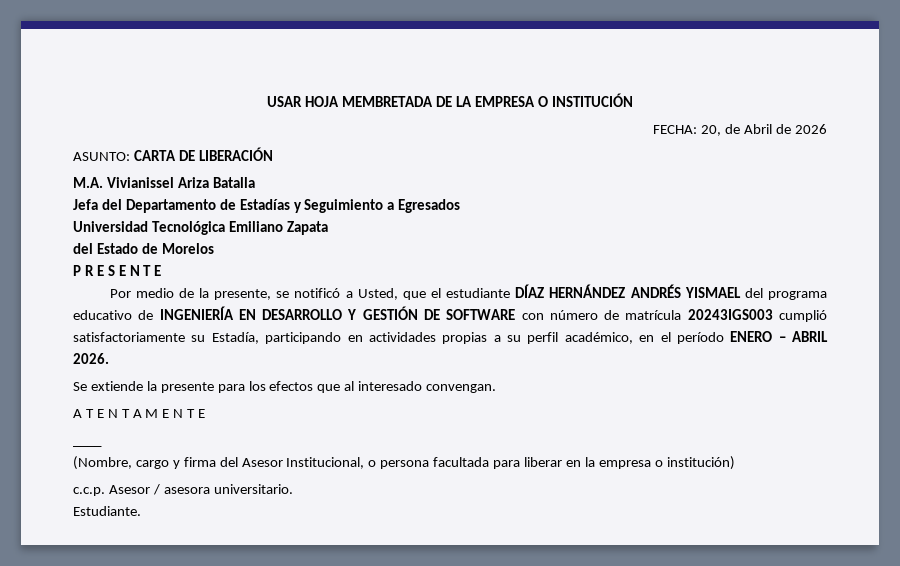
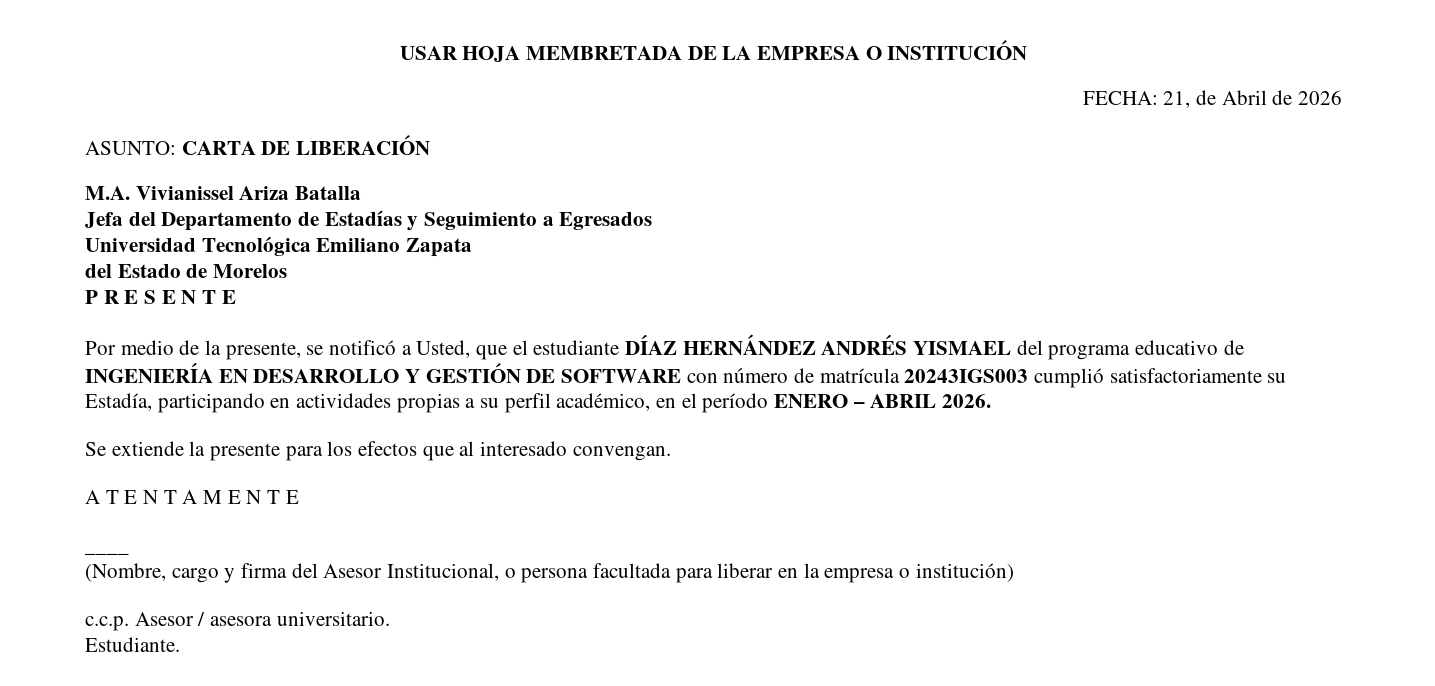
- FECHA: 20, de Abril de 2026
+ FECHA: 21, de Abril de 2026

